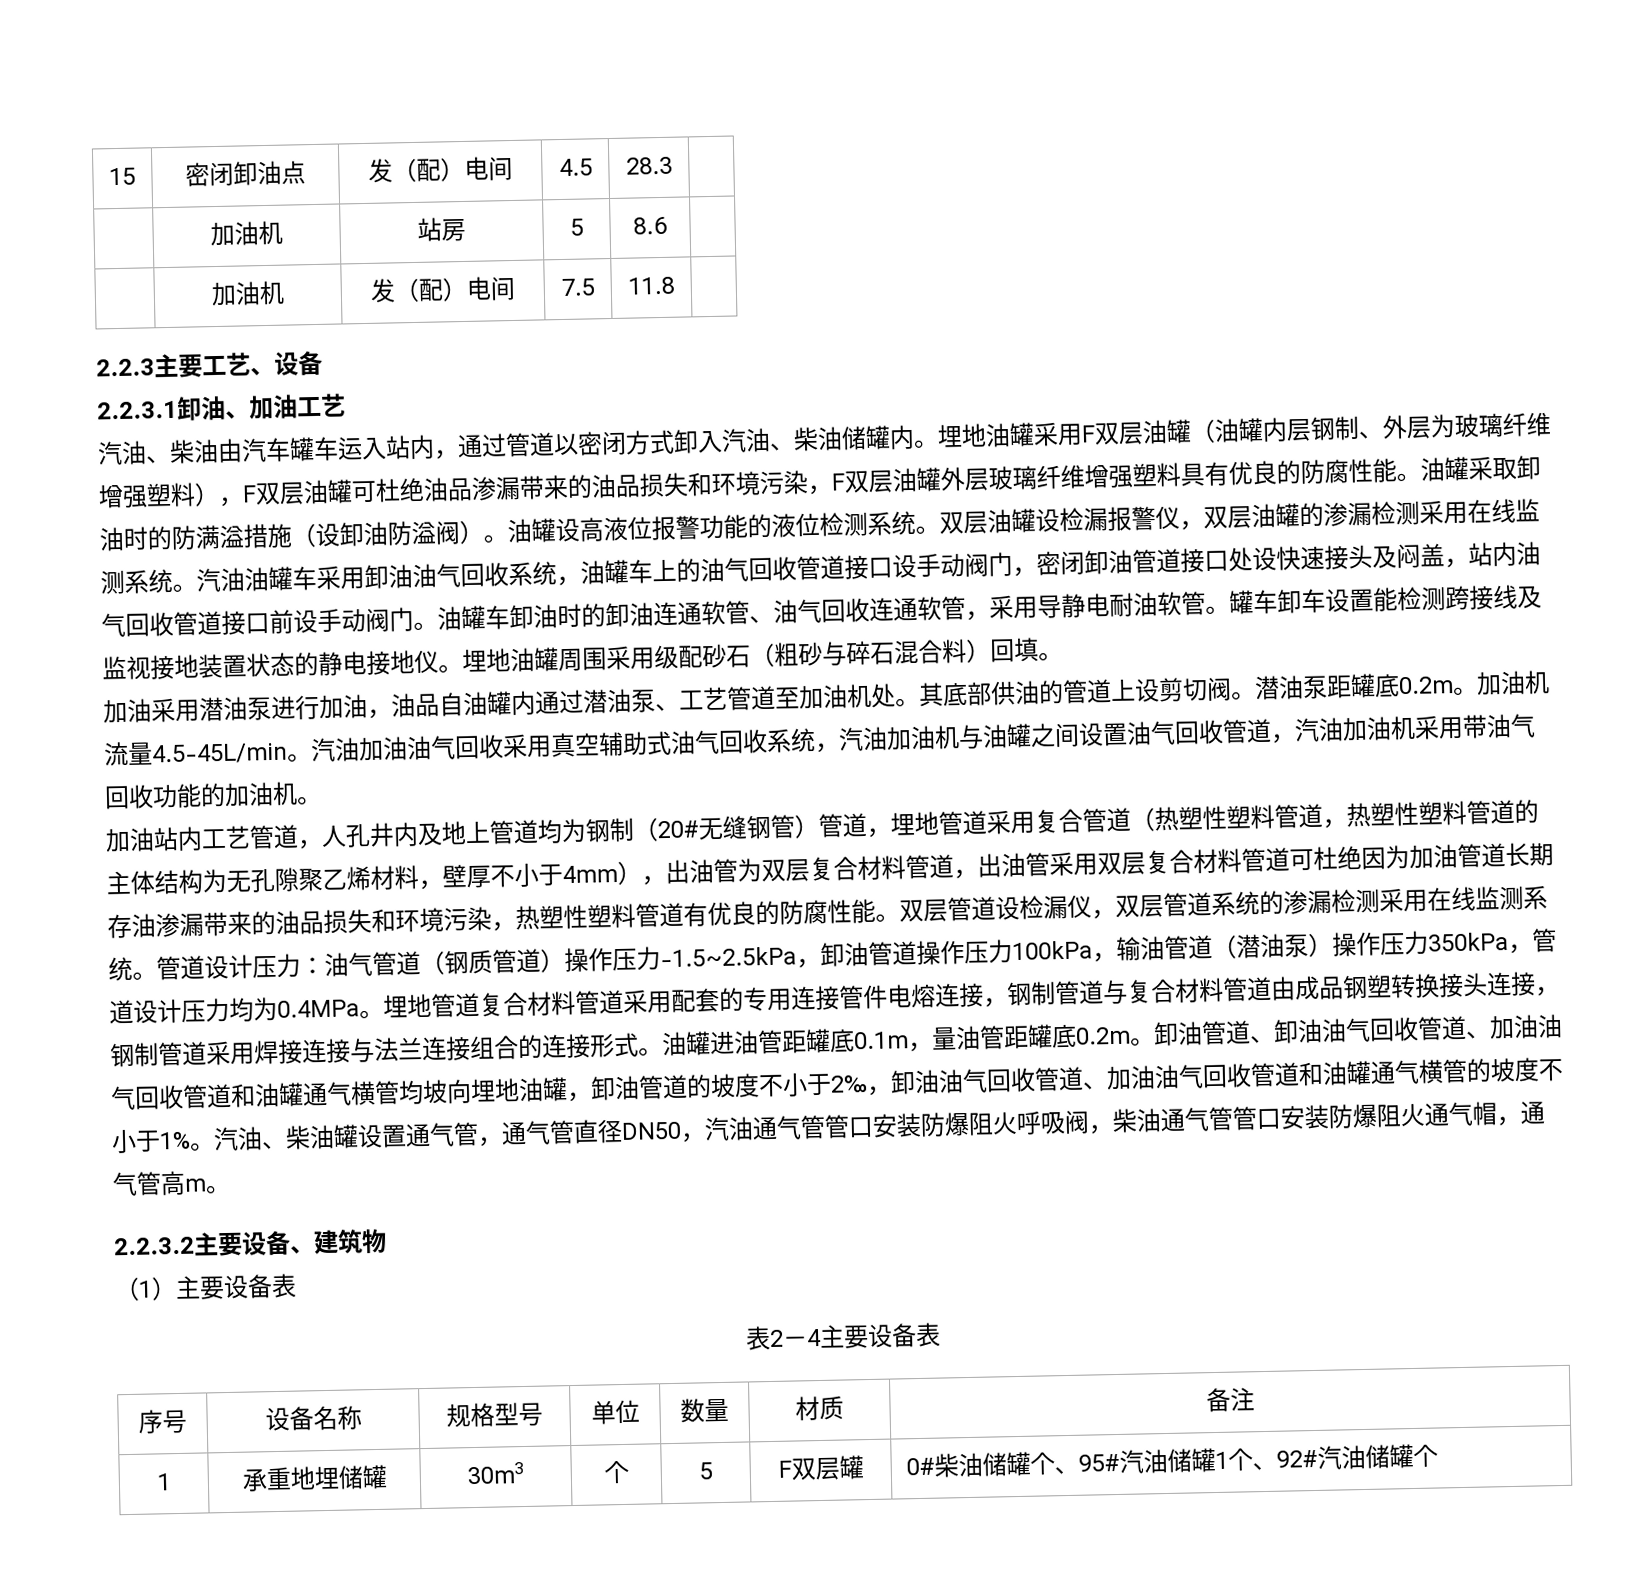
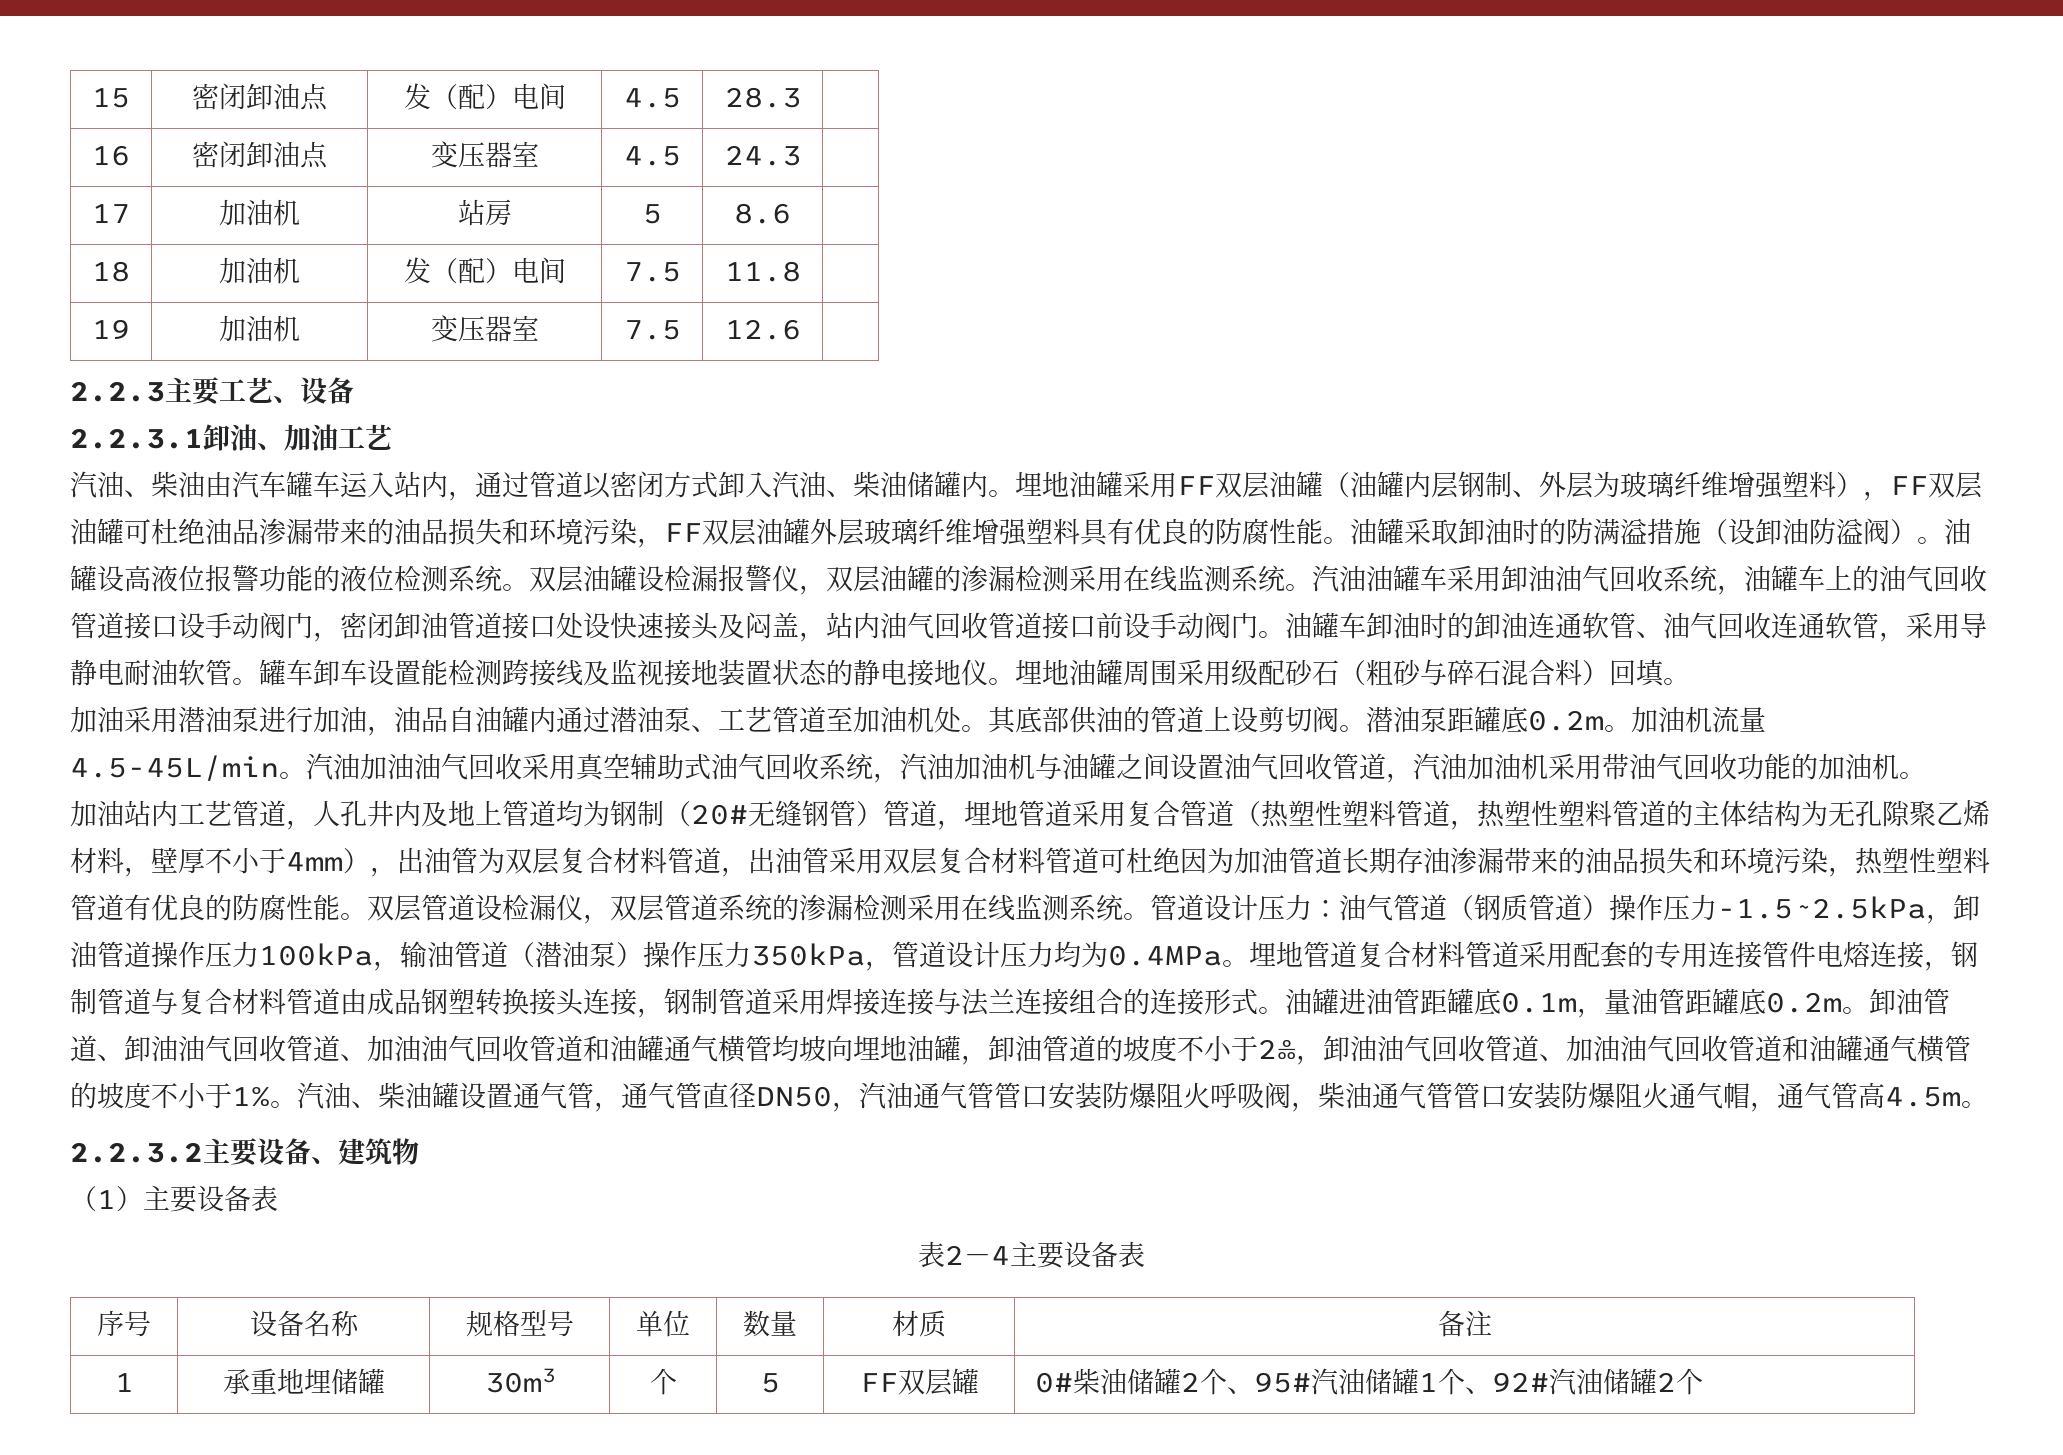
- | 加油机 | 站房 | 5 | 8.6 |
+ 16 | 密闭卸油点 | 变压器室 | 4.5 | 24.3 |
+ 17 | 加油机 | 站房 | 5 | 8.6 |
- | 加油机 | 发（配）电间 | 7.5 | 11.8 |
+ 18 | 加油机 | 发（配）电间 | 7.5 | 11.8 |
+ 19 | 加油机 | 变压器室 | 7.5 | 12.6 |
- 埋地油罐采用F双层油罐（油罐内层钢制、外层为玻璃纤维增强塑料），F双层油罐可杜绝油品渗漏带来的油品损失和环境污染，F双层油罐外层玻璃纤维增强塑料具有优良的防腐性能。
+ 埋地油罐采用FF双层油罐（油罐内层钢制、外层为玻璃纤维增强塑料），FF双层油罐可杜绝油品渗漏带来的油品损失和环境污染，FF双层油罐外层玻璃纤维增强塑料具有优良的防腐性能。
- 汽油、柴油罐设置通气管，通气管直径DN50，汽油通气管管口安装防爆阻火呼吸阀，柴油通气管管口安装防爆阻火通气帽，通气管高m。
+ 汽油、柴油罐设置通气管，通气管直径DN50，汽油通气管管口安装防爆阻火呼吸阀，柴油通气管管口安装防爆阻火通气帽，通气管高4.5m。
- 1 | 承重地埋储罐 | 30m3 | 个 | 5 | F双层罐 | 0#柴油储罐个、95#汽油储罐1个、92#汽油储罐个
+ 1 | 承重地埋储罐 | 30m3 | 个 | 5 | FF双层罐 | 0#柴油储罐2个、95#汽油储罐1个、92#汽油储罐2个

